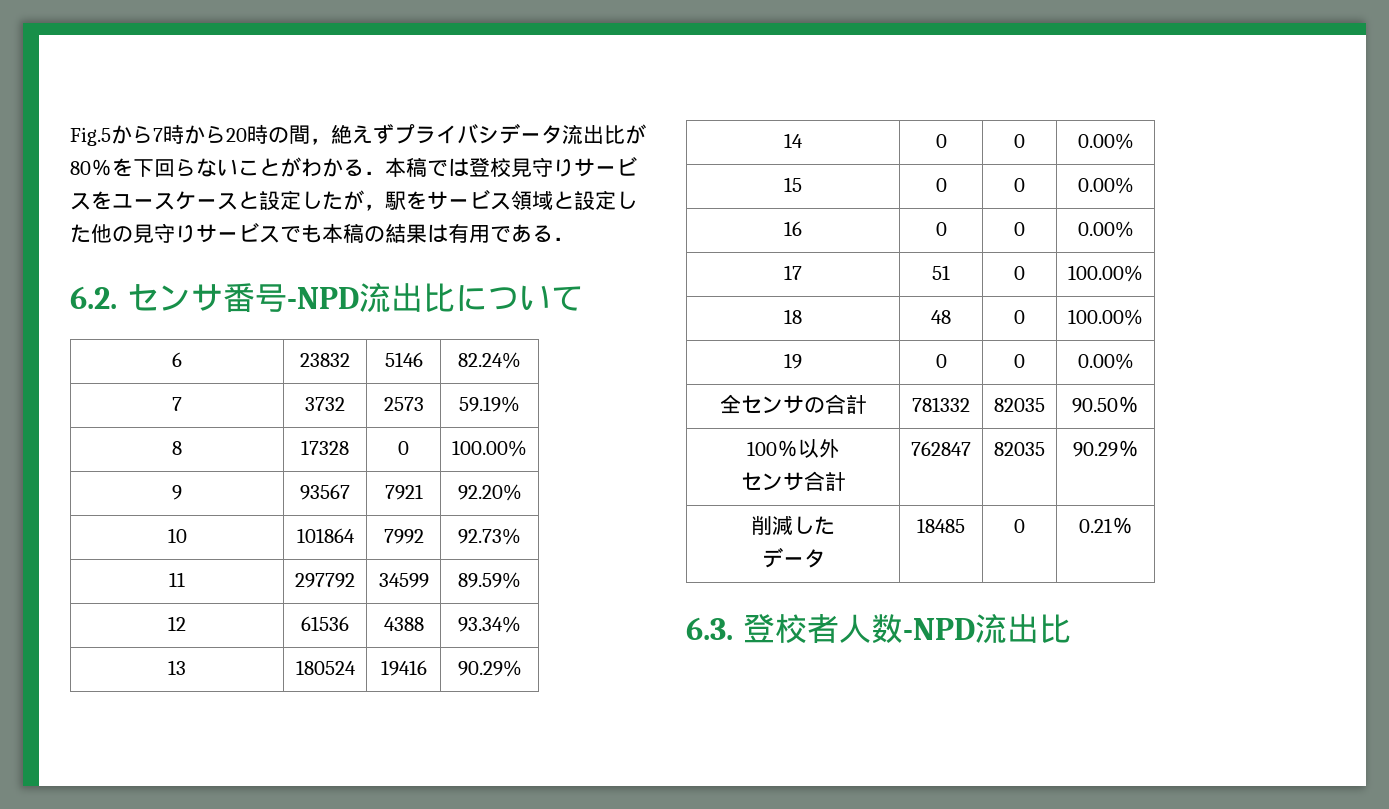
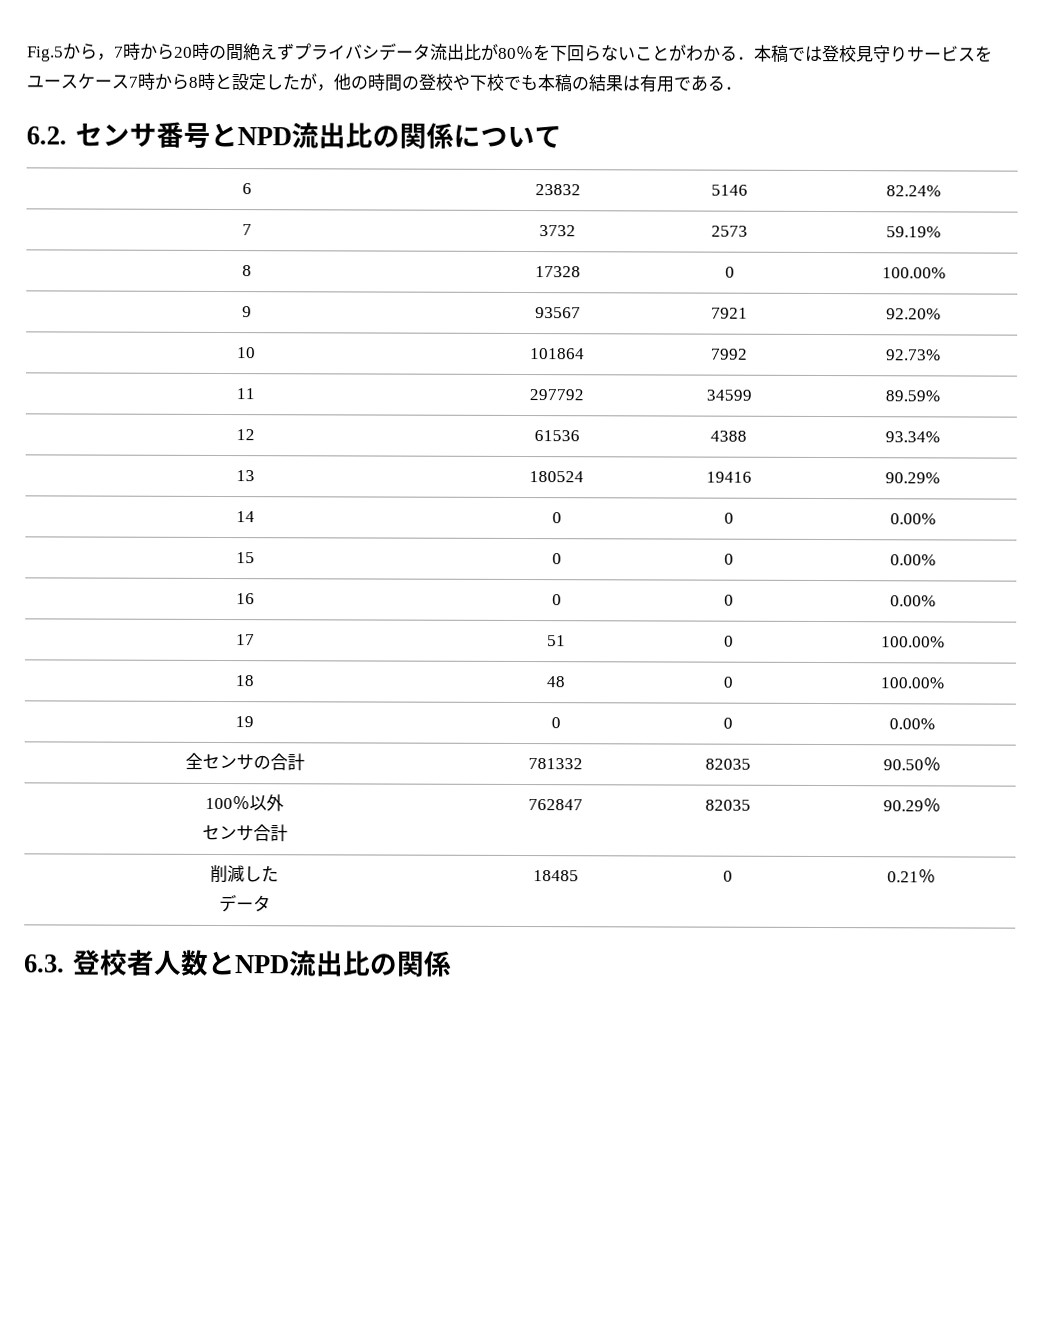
- Fig.5から7時から20時の間，絶えずプライバシデータ流出比が80％を下回らないことがわかる．本稿では登校見守りサービスをユースケースと設定したが，駅をサービス領域と設定した他の見守りサービスでも本稿の結果は有用である．
+ Fig.5から，7時から20時の間絶えずプライバシデータ流出比が80％を下回らないことがわかる．本稿では登校見守りサービスをユースケース7時から8時と設定したが，他の時間の登校や下校でも本稿の結果は有用である．
- 6.2.センサ番号-NPD流出比について
+ 6.2.センサ番号とNPD流出比の関係について
- 6.3.登校者人数-NPD流出比
+ 6.3.登校者人数とNPD流出比の関係

